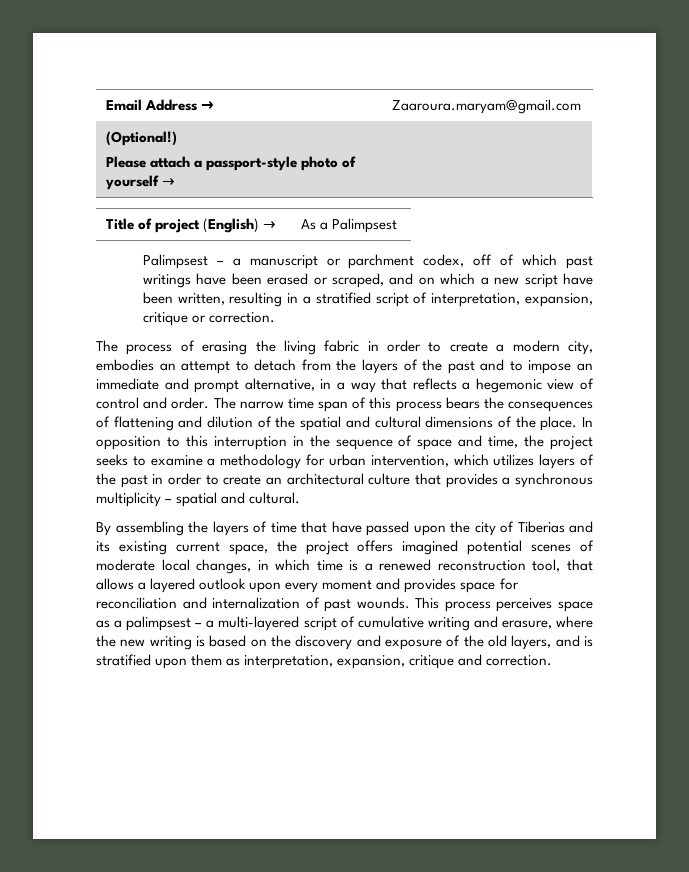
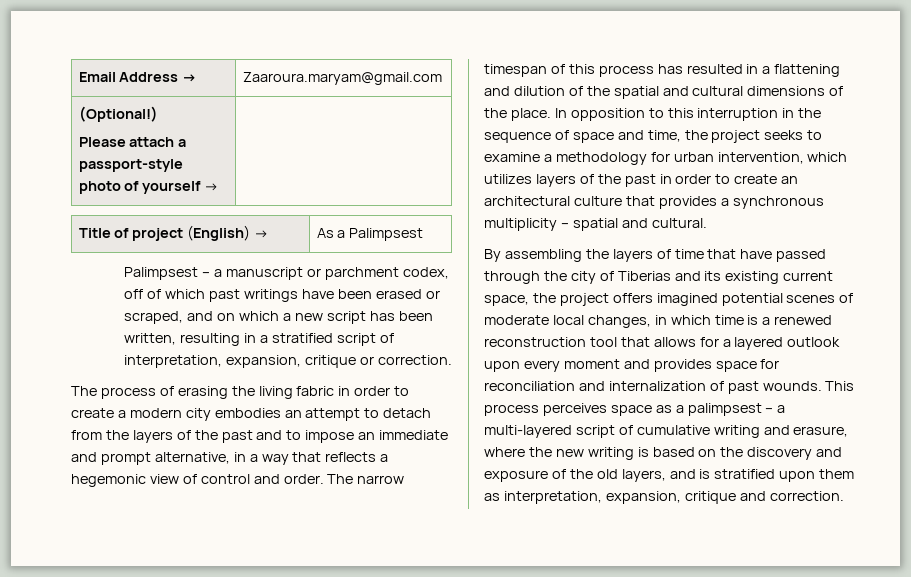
- Palimpsest – a manuscript or parchment codex, off of which past writings have been erased or scraped, and on which a new script have been written, resulting in a stratified script of interpretation, expansion, critique or correction.
+ Palimpsest – a manuscript or parchment codex, off of which past writings have been erased or scraped, and on which a new script has been written, resulting in a stratified script of interpretation, expansion, critique or correction.
- The process of erasing the living fabric in order to create a modern city, embodies an attempt to detach from the layers of the past and to impose an immediate and prompt alternative, in a way that reflects a hegemonic view of control and order.
+ The process of erasing the living fabric in order to create a modern city embodies an attempt to detach from the layers of the past and to impose an immediate and prompt alternative, in a way that reflects a hegemonic view of control and order.
- The narrow time span of this process bears the consequences of flattening and dilution of the spatial and cultural dimensions of the place.
+ The narrow timespan of this process has resulted in a flattening and dilution of the spatial and cultural dimensions of the place.
- By assembling the layers of time that have passed upon the city of Tiberias and its existing current space, the project offers imagined potential scenes of moderate local changes, in which time is a renewed reconstruction tool, that allows a layered outlook upon every moment and provides space for reconciliation and internalization of past wounds.
+ By assembling the layers of time that have passed through the city of Tiberias and its existing current space, the project offers imagined potential scenes of moderate local changes, in which time is a renewed reconstruction tool that allows for a layered outlook upon every moment and provides space for reconciliation and internalization of past wounds.

